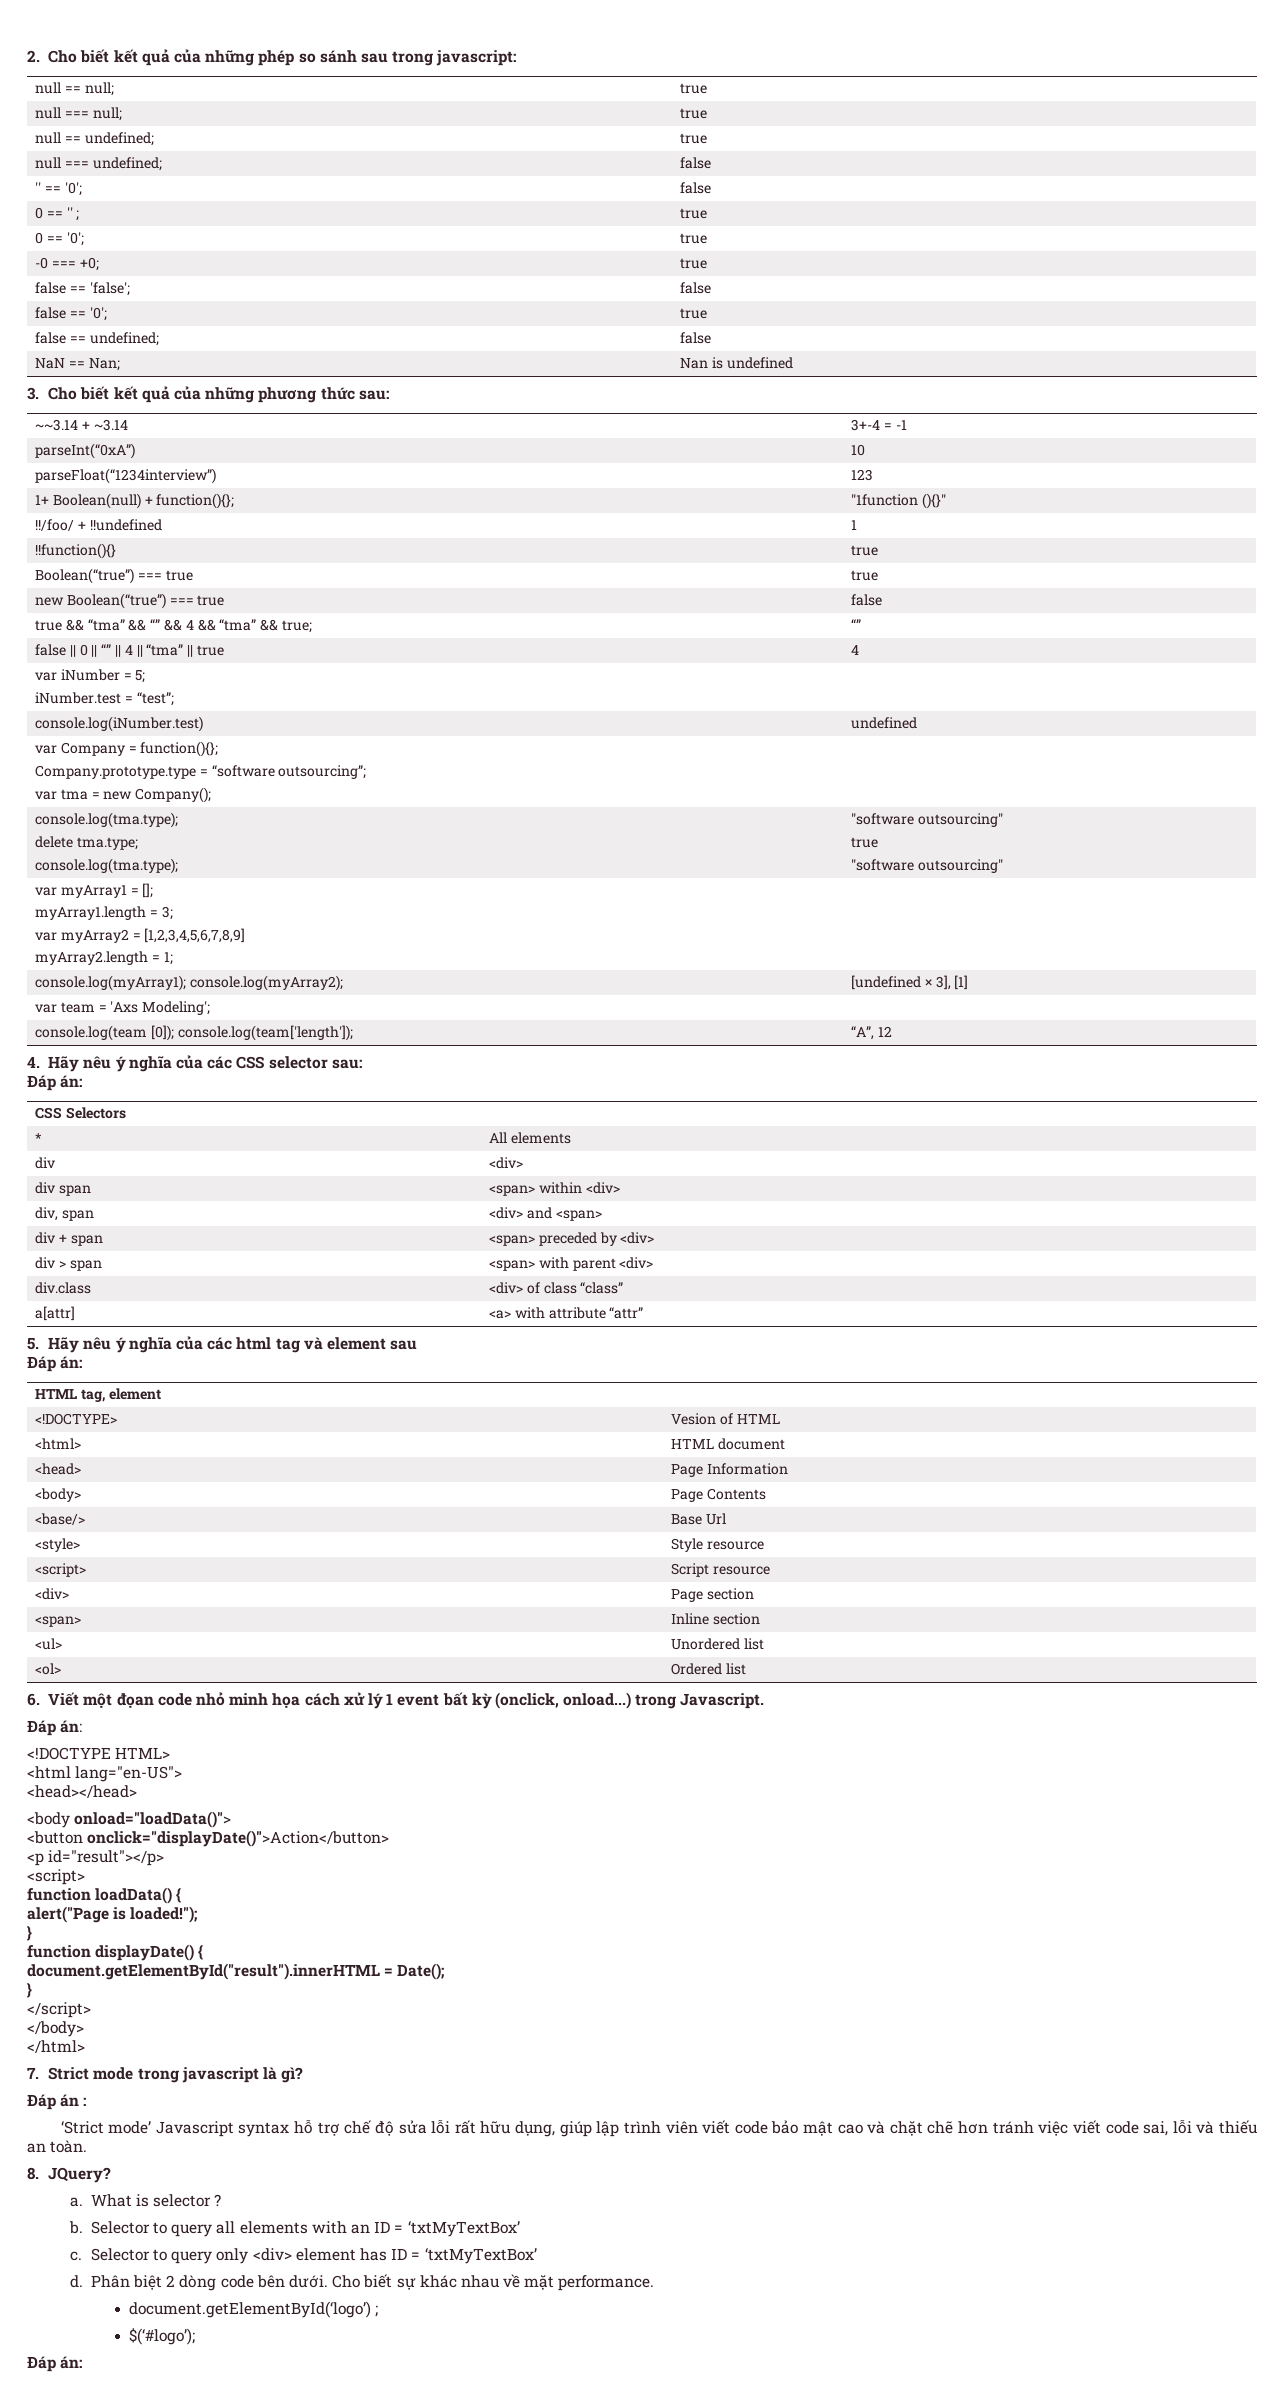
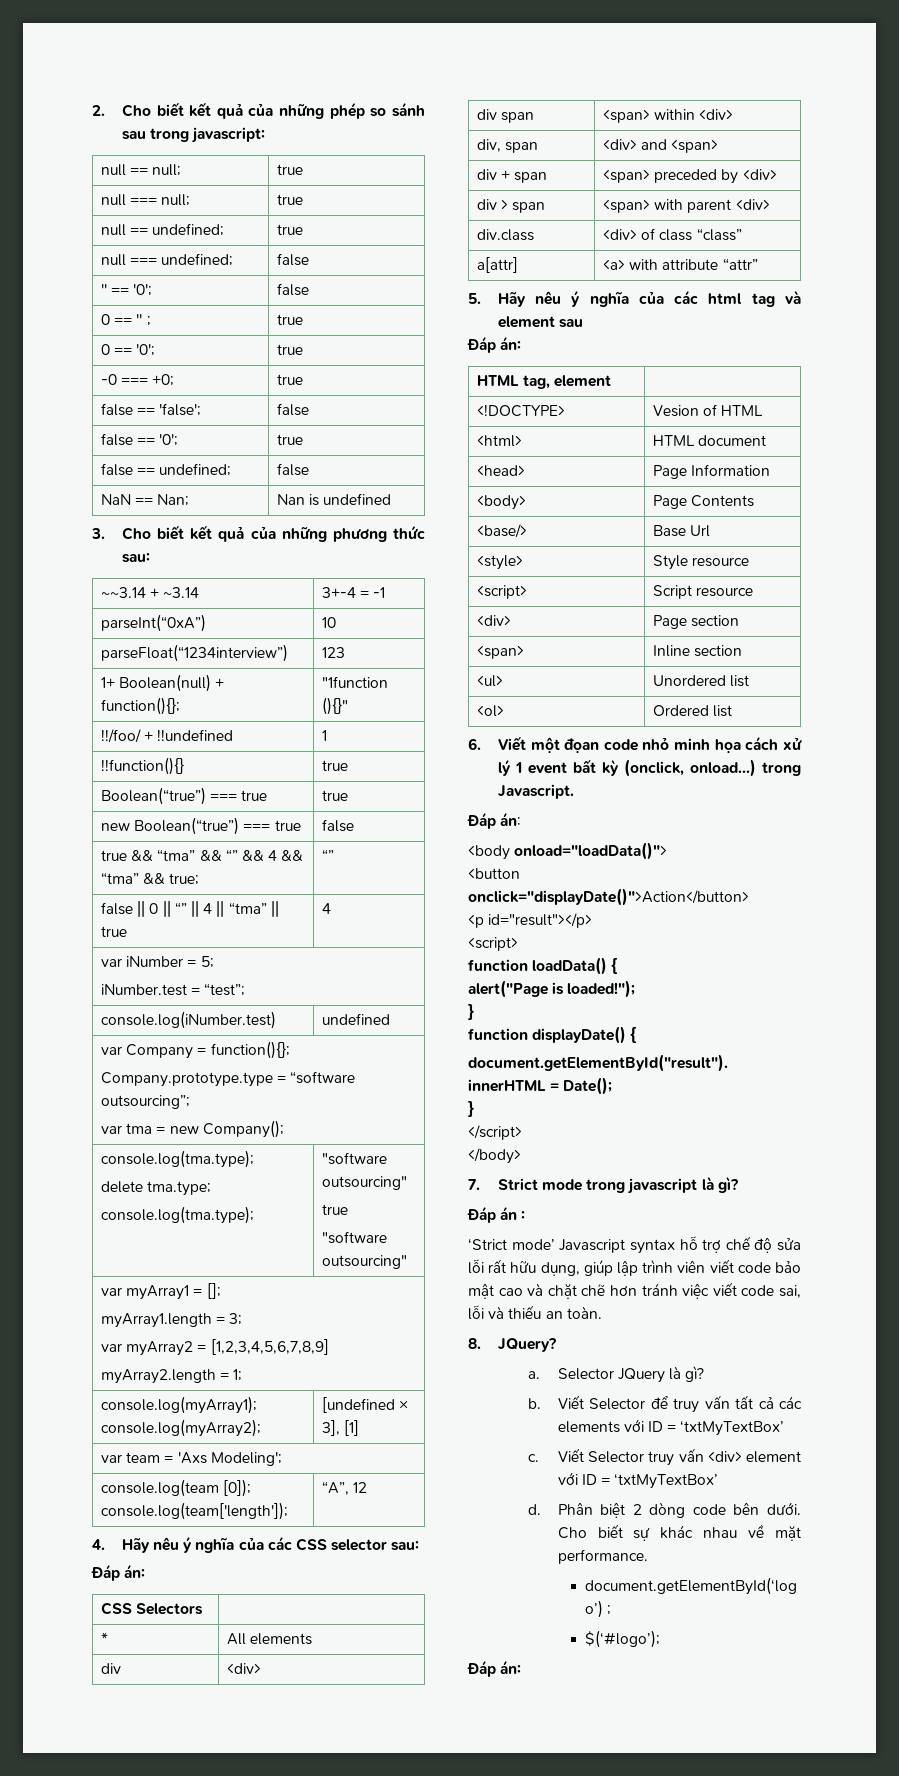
- <!DOCTYPE HTML>
- <html lang="en-US">
- <head></head>
- </html>
- What is selector ?
- b. Selector to query all elements with an ID = ‘txtMyTextBox’
+ Selector JQuery là gì?
+ b. Viết Selector để truy vấn tất cả các elements với ID = ‘txtMyTextBox’
- Selector to query only <div> element has ID = ‘txtMyTextBox’
+ Viết Selector truy vấn <div> element với ID = ‘txtMyTextBox’

